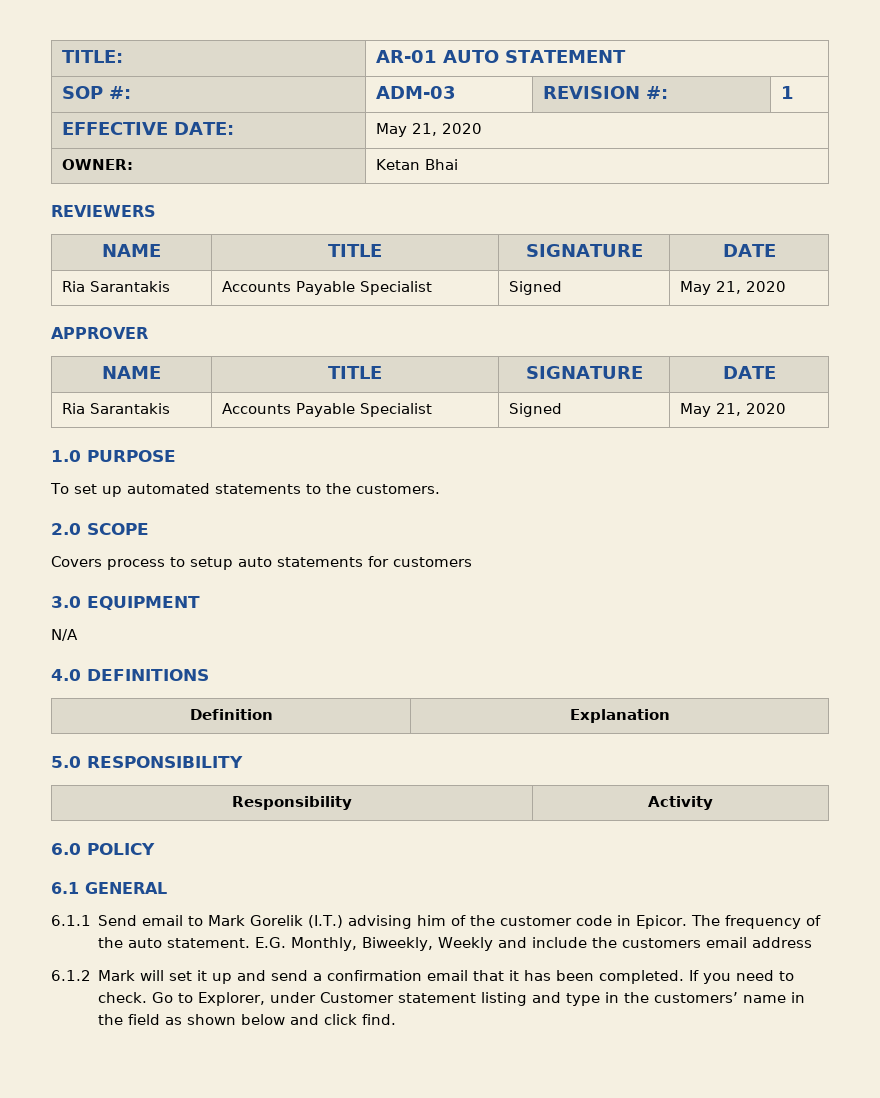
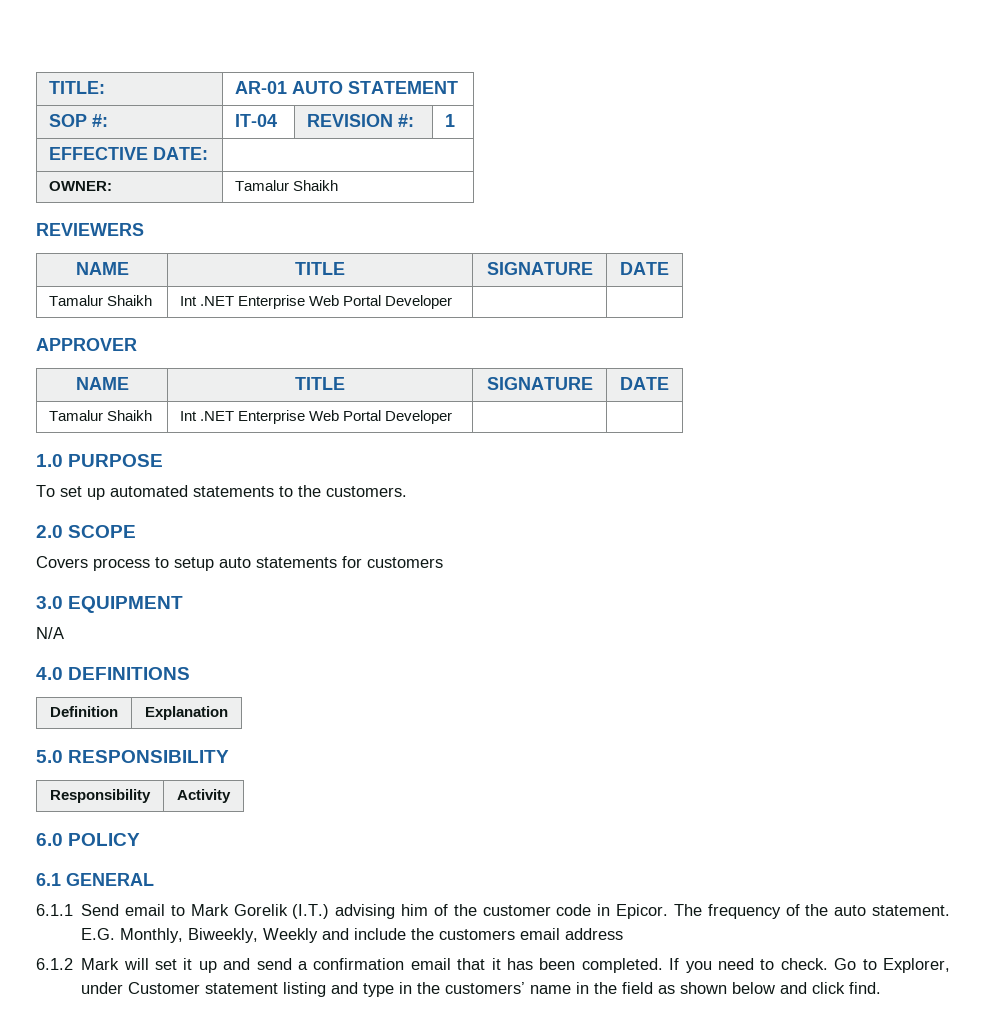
- SOP #: | ADM-03 | REVISION #: | 1
+ SOP #: | IT-04 | REVISION #: | 1
- EFFECTIVE DATE: | May 21, 2020
+ EFFECTIVE DATE: |
- OWNER: | Ketan Bhai
+ OWNER: | Tamalur Shaikh
  REVIEWERS
  NAME | TITLE | SIGNATURE | DATE
- Ria Sarantakis | Accounts Payable Specialist | Signed | May 21, 2020
+ Tamalur Shaikh | Int .NET Enterprise Web Portal Developer | |
  APPROVER
  NAME | TITLE | SIGNATURE | DATE
- Ria Sarantakis | Accounts Payable Specialist | Signed | May 21, 2020
+ Tamalur Shaikh | Int .NET Enterprise Web Portal Developer | |

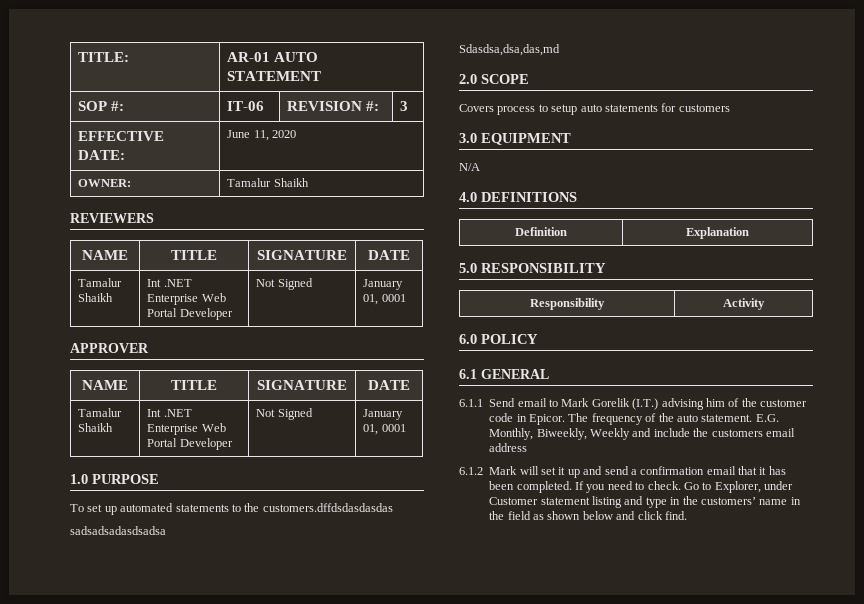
- SOP #: | IT-04 | REVISION #: | 1
+ SOP #: | IT-06 | REVISION #: | 3
- EFFECTIVE DATE: |
+ EFFECTIVE DATE: | June 11, 2020
  REVIEWERS
  NAME | TITLE | SIGNATURE | DATE
- Tamalur Shaikh | Int .NET Enterprise Web Portal Developer | |
+ Tamalur Shaikh | Int .NET Enterprise Web Portal Developer | Not Signed | January 01, 0001
  APPROVER
  NAME | TITLE | SIGNATURE | DATE
- Tamalur Shaikh | Int .NET Enterprise Web Portal Developer | |
+ Tamalur Shaikh | Int .NET Enterprise Web Portal Developer | Not Signed | January 01, 0001
- To set up automated statements to the customers.
+ To set up automated statements to the customers.dffdsdasdasdas
+ sadsadsadasdsadsa
+ Sdasdsa,dsa,das,md

